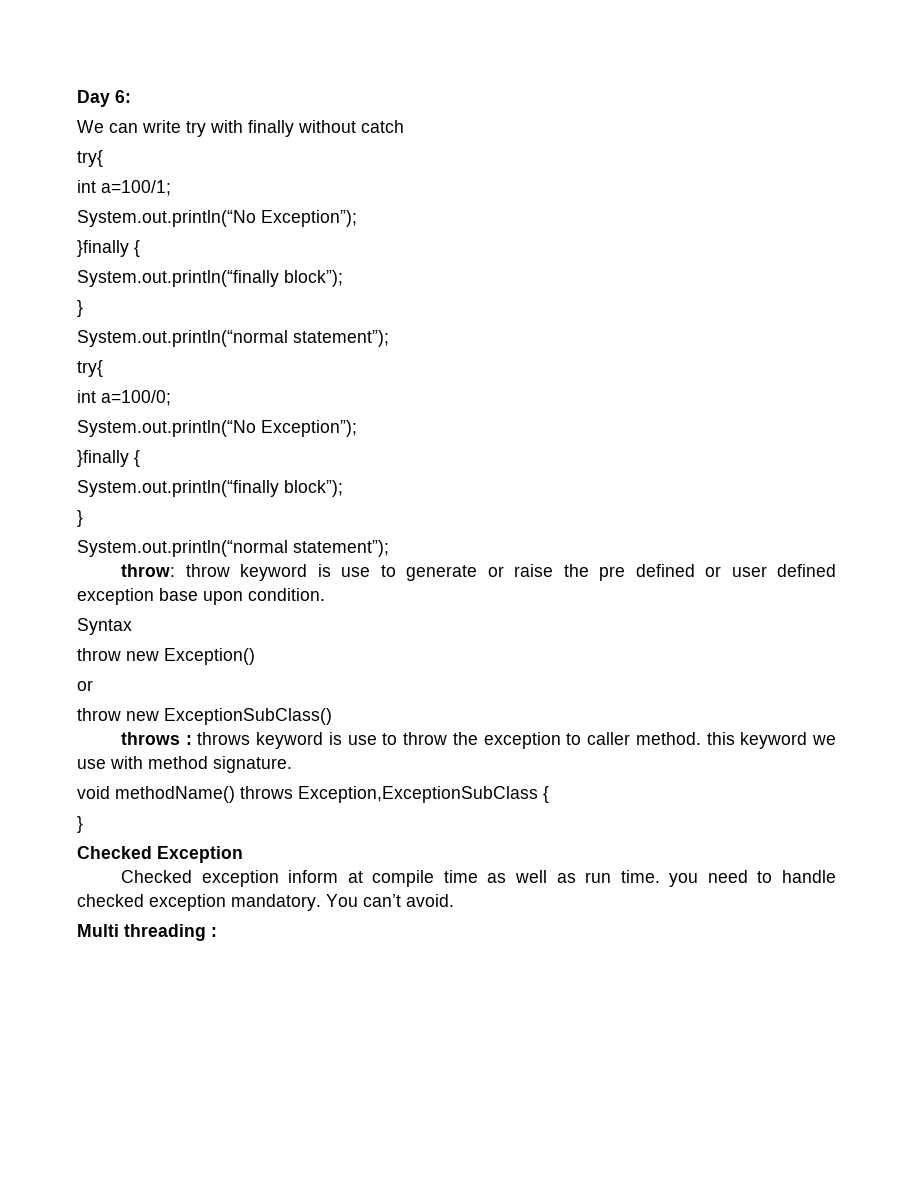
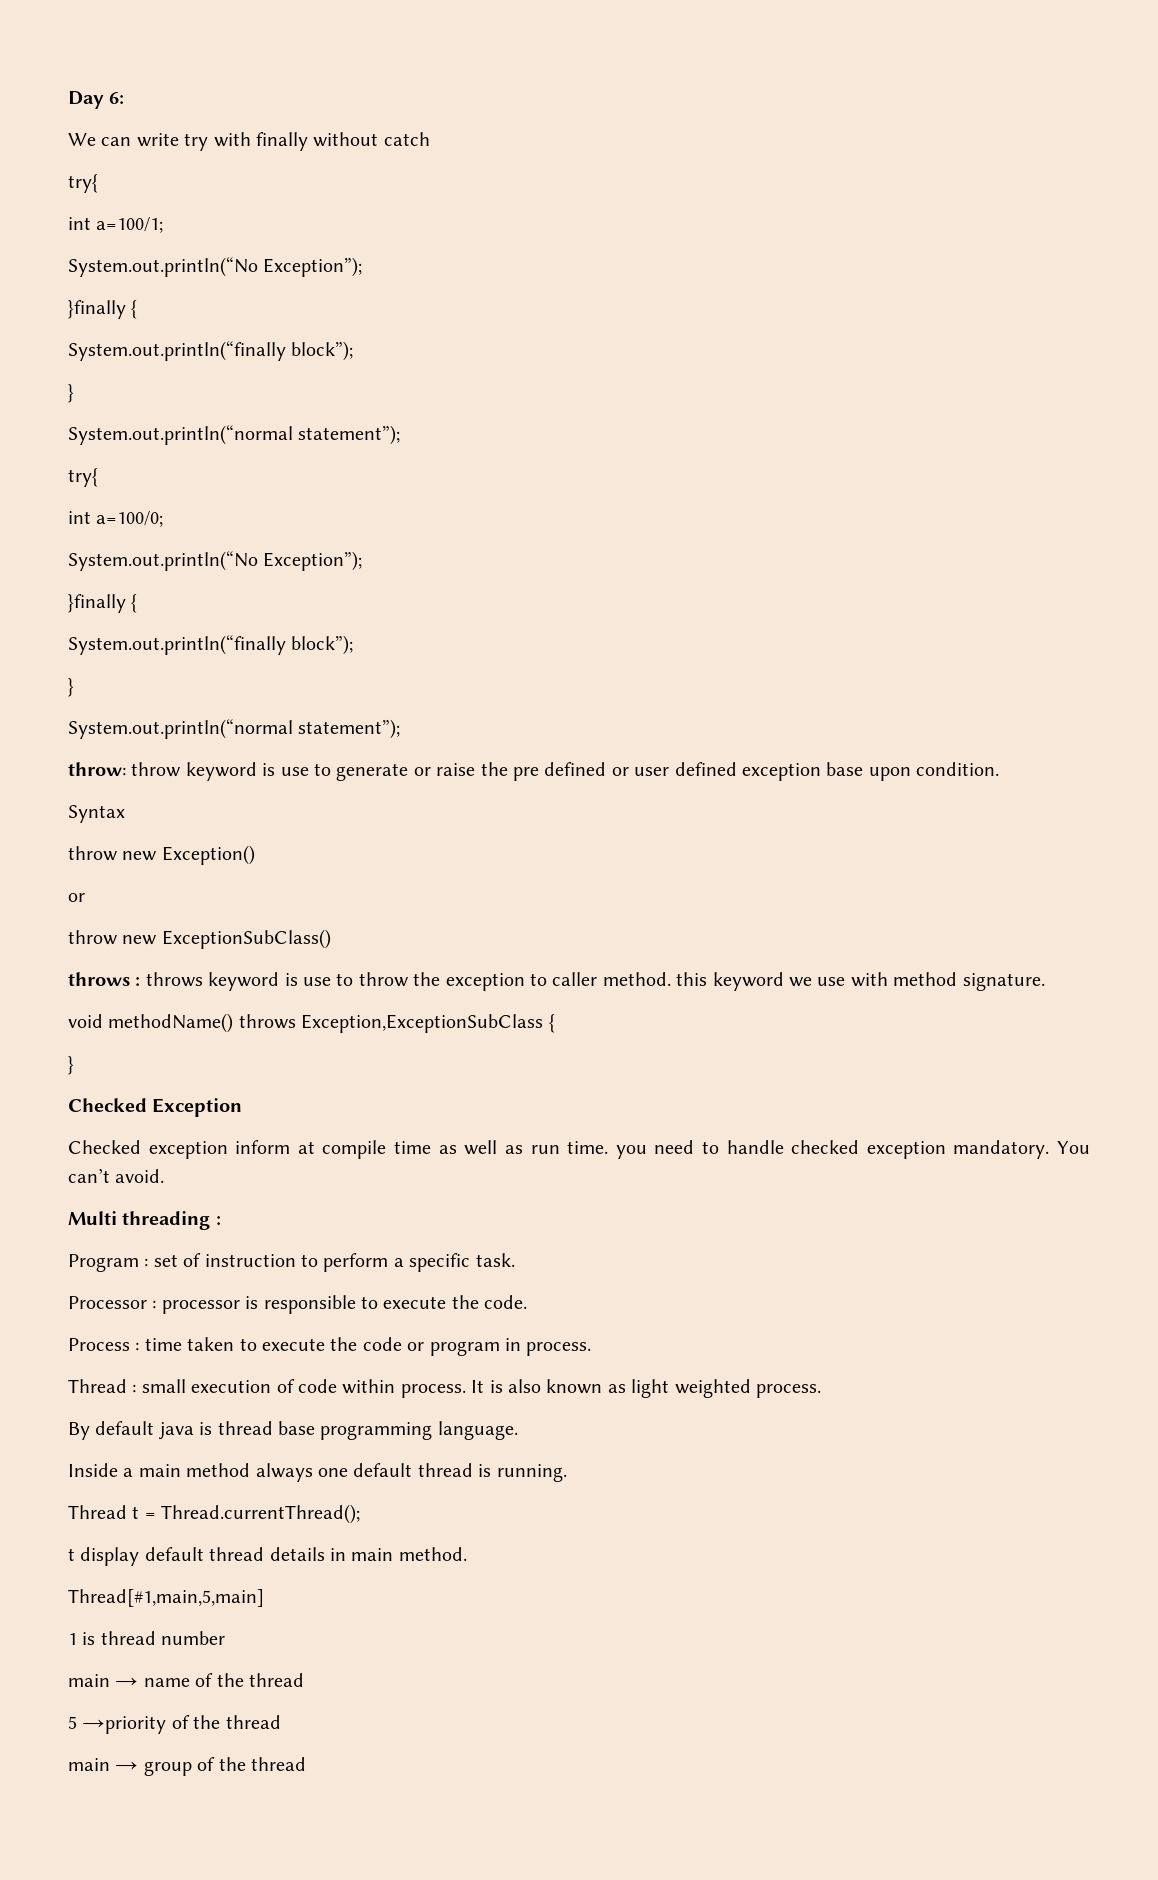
+ Program : set of instruction to perform a specific task.
+ Processor : processor is responsible to execute the code.
+ Process : time taken to execute the code or program in process.
+ Thread : small execution of code within process. It is also known as light weighted process.
+ By default java is thread base programming language.
+ Inside a main method always one default thread is running.
+ Thread t = Thread.currentThread();
+ t display default thread details in main method.
+ Thread[#1,main,5,main]
+ 1 is thread number
+ main → name of the thread
+ 5 →priority of the thread
+ main → group of the thread

